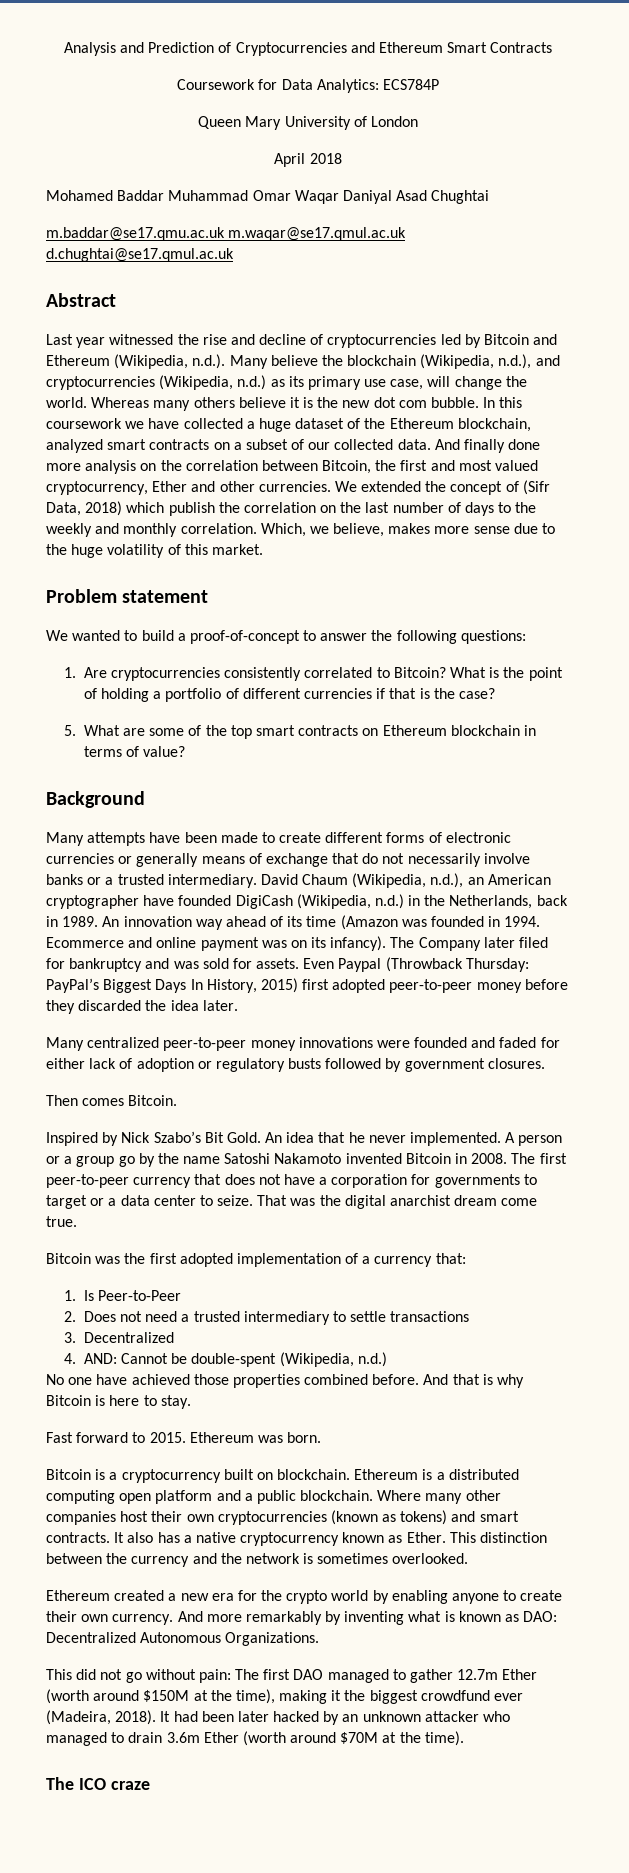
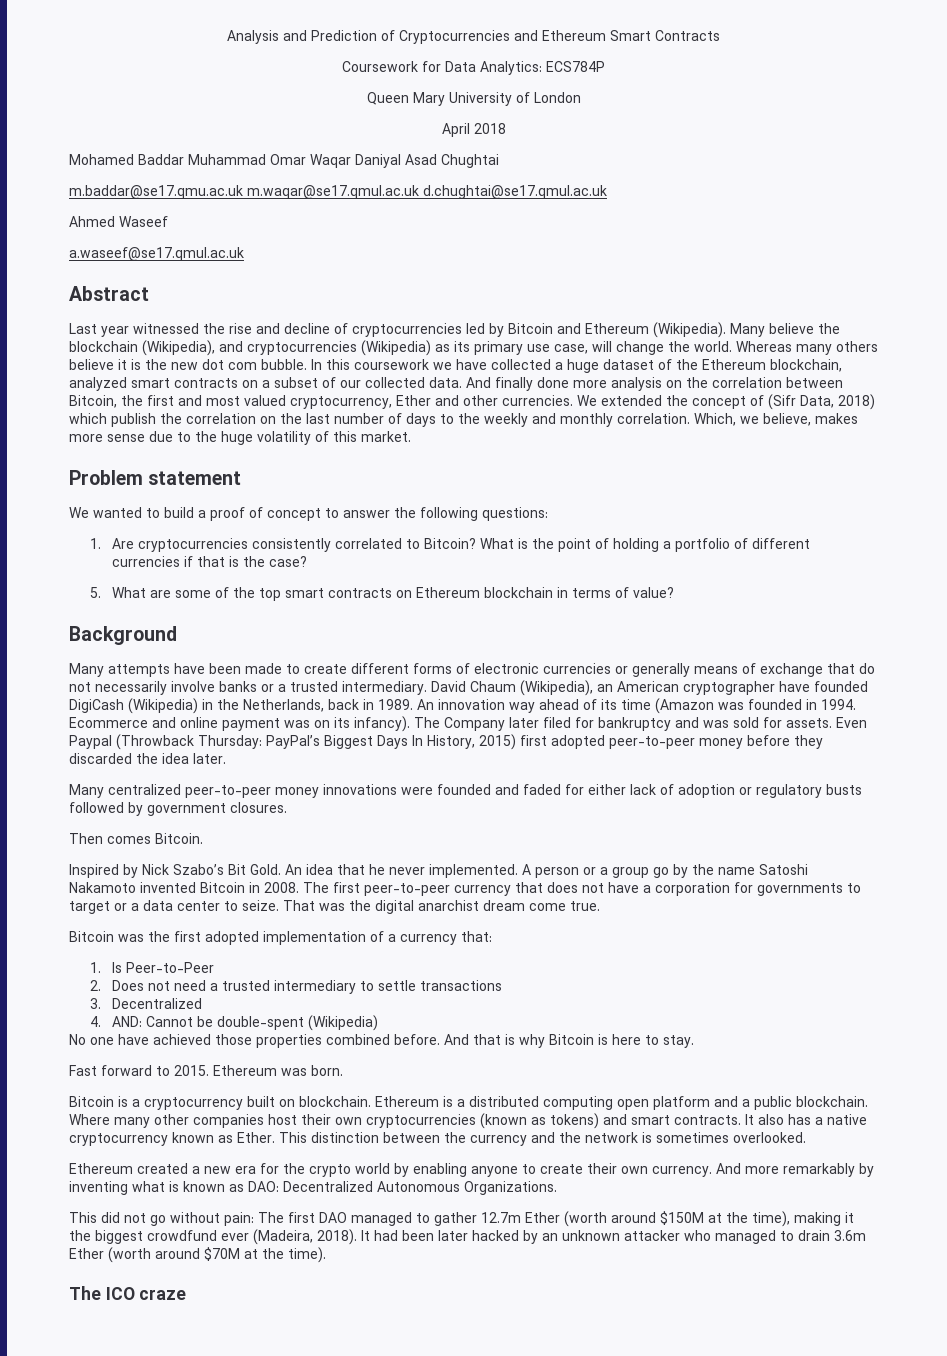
+ Ahmed Waseef
+ a.waseef@se17.qmul.ac.uk
- Last year witnessed the rise and decline of cryptocurrencies led by Bitcoin and Ethereum (Wikipedia, n.d.). Many believe the blockchain (Wikipedia, n.d.), and cryptocurrencies (Wikipedia, n.d.) as its primary use case, will change the world.
+ Last year witnessed the rise and decline of cryptocurrencies led by Bitcoin and Ethereum (Wikipedia). Many believe the blockchain (Wikipedia), and cryptocurrencies (Wikipedia) as its primary use case, will change the world.
- We wanted to build a proof-of-concept to answer the following questions:
+ We wanted to build a proof of concept to answer the following questions:
- David Chaum (Wikipedia, n.d.), an American cryptographer have founded DigiCash (Wikipedia, n.d.) in the Netherlands, back in 1989.
+ David Chaum (Wikipedia), an American cryptographer have founded DigiCash (Wikipedia) in the Netherlands, back in 1989.
- 4. AND: Cannot be double-spent (Wikipedia, n.d.)
+ 4. AND: Cannot be double-spent (Wikipedia)

